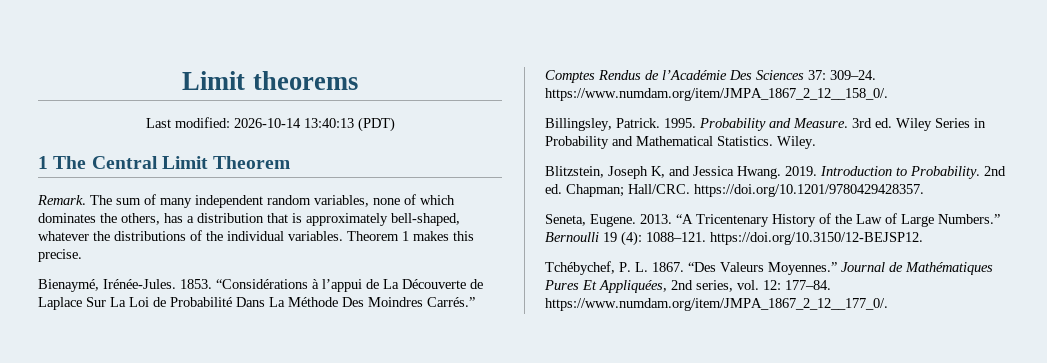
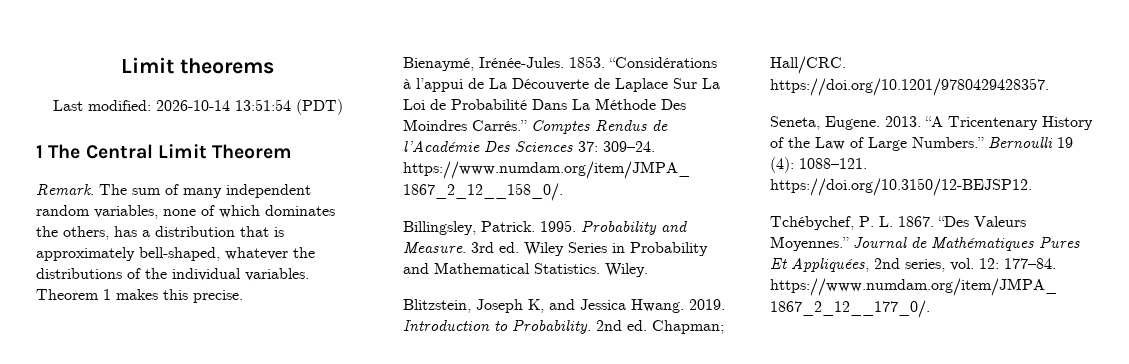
- Last modified: 2026-10-14 13:40:13 (PDT)
+ Last modified: 2026-10-14 13:51:54 (PDT)

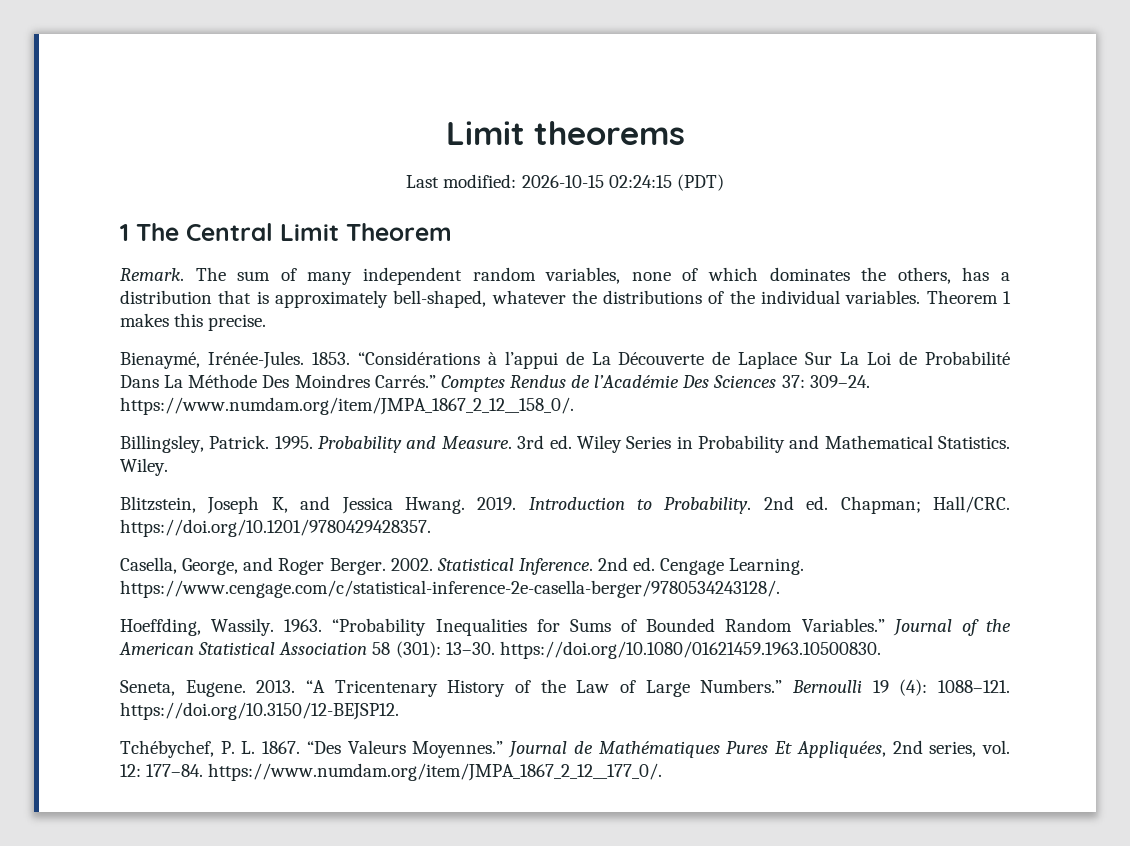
- Last modified: 2026-10-14 13:51:54 (PDT)
+ Last modified: 2026-10-15 02:24:15 (PDT)
+ Casella, George, and Roger Berger. 2002. Statistical Inference. 2nd ed. Cengage Learning. https://www.cengage.com/c/statistical-inference-2e-casella-berger/9780534243128/.
+ Hoeffding, Wassily. 1963. “Probability Inequalities for Sums of Bounded Random Variables.” Journal of the American Statistical Association 58 (301): 13–30. https://doi.org/10.1080/01621459.1963.10500830.

